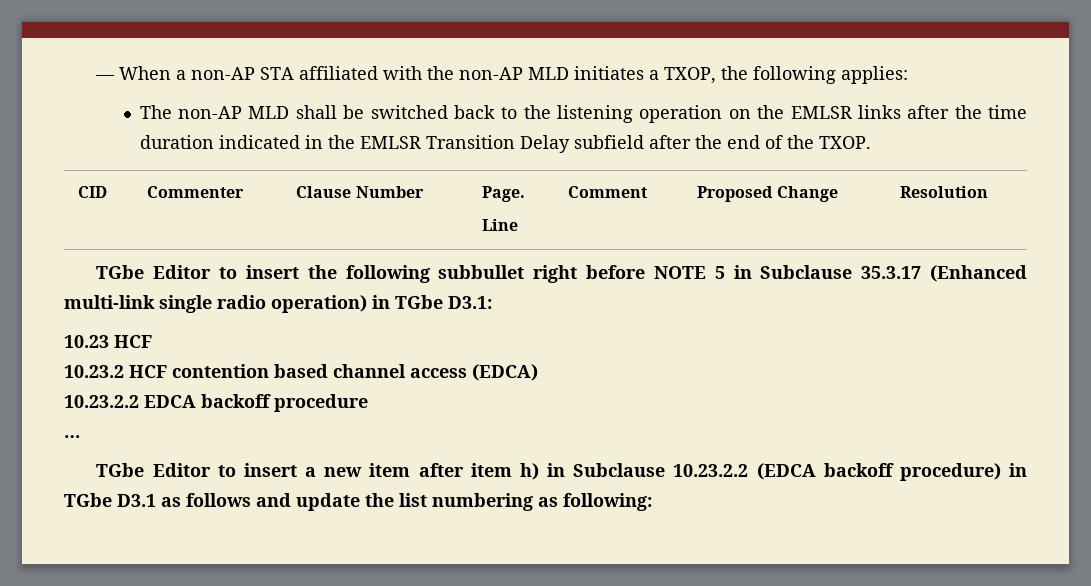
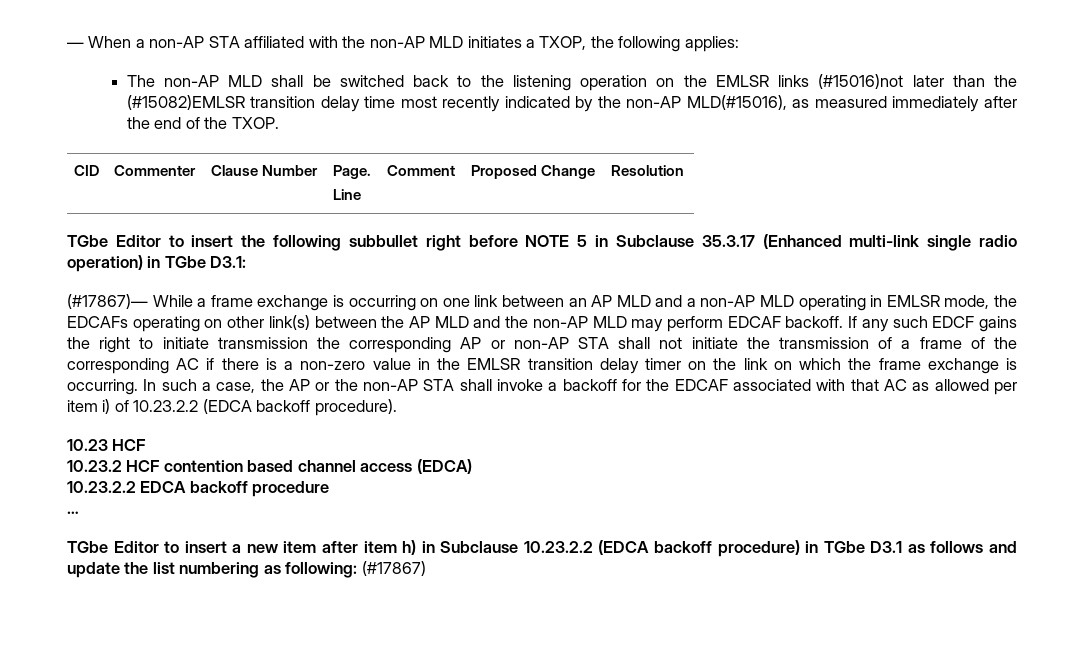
- The non-AP MLD shall be switched back to the listening operation on the EMLSR links after the time duration indicated in the EMLSR Transition Delay subfield after the end of the TXOP.
+ The non-AP MLD shall be switched back to the listening operation on the EMLSR links (#15016)not later than the (#15082)EMLSR transition delay time most recently indicated by the non-AP MLD(#15016), as measured immediately after the end of the TXOP.
+ (#17867)— While a frame exchange is occurring on one link between an AP MLD and a non-AP MLD operating in EMLSR mode, the EDCAFs operating on other link(s) between the AP MLD and the non-AP MLD may perform EDCAF backoff. If any such EDCF gains the right to initiate transmission the corresponding AP or non-AP STA shall not initiate the transmission of a frame of the corresponding AC if there is a non-zero value in the EMLSR transition delay timer on the link on which the frame exchange is occurring. In such a case, the AP or the non-AP STA shall invoke a backoff for the EDCAF associated with that AC as allowed per item i) of 10.23.2.2 (EDCA backoff procedure).
- TGbe Editor to insert a new item after item h) in Subclause 10.23.2.2 (EDCA backoff procedure) in TGbe D3.1 as follows and update the list numbering as following:
+ TGbe Editor to insert a new item after item h) in Subclause 10.23.2.2 (EDCA backoff procedure) in TGbe D3.1 as follows and update the list numbering as following: (#17867)

